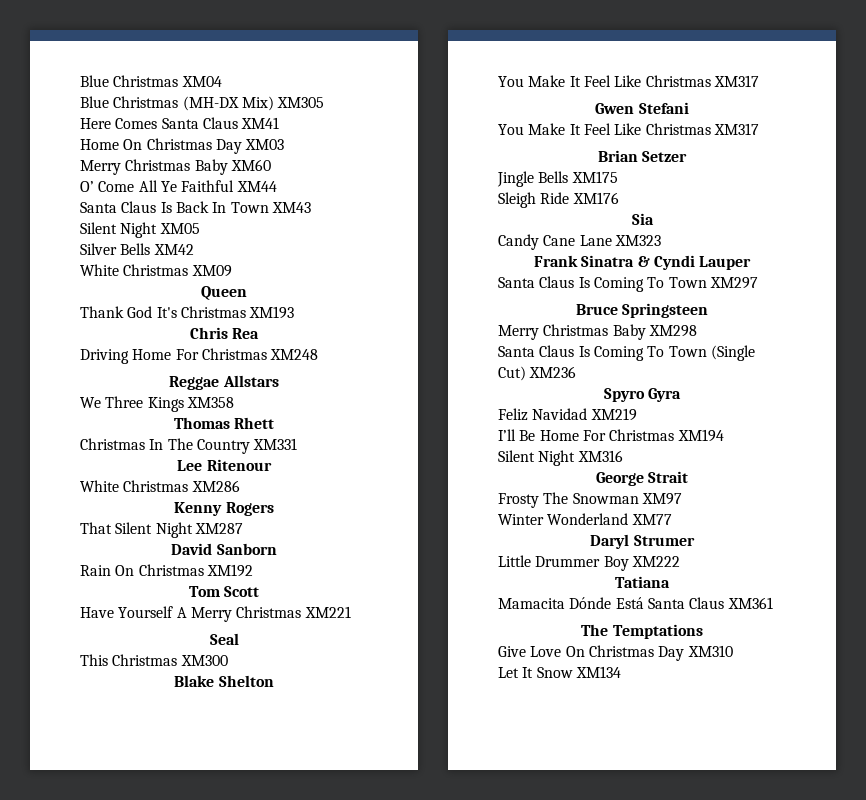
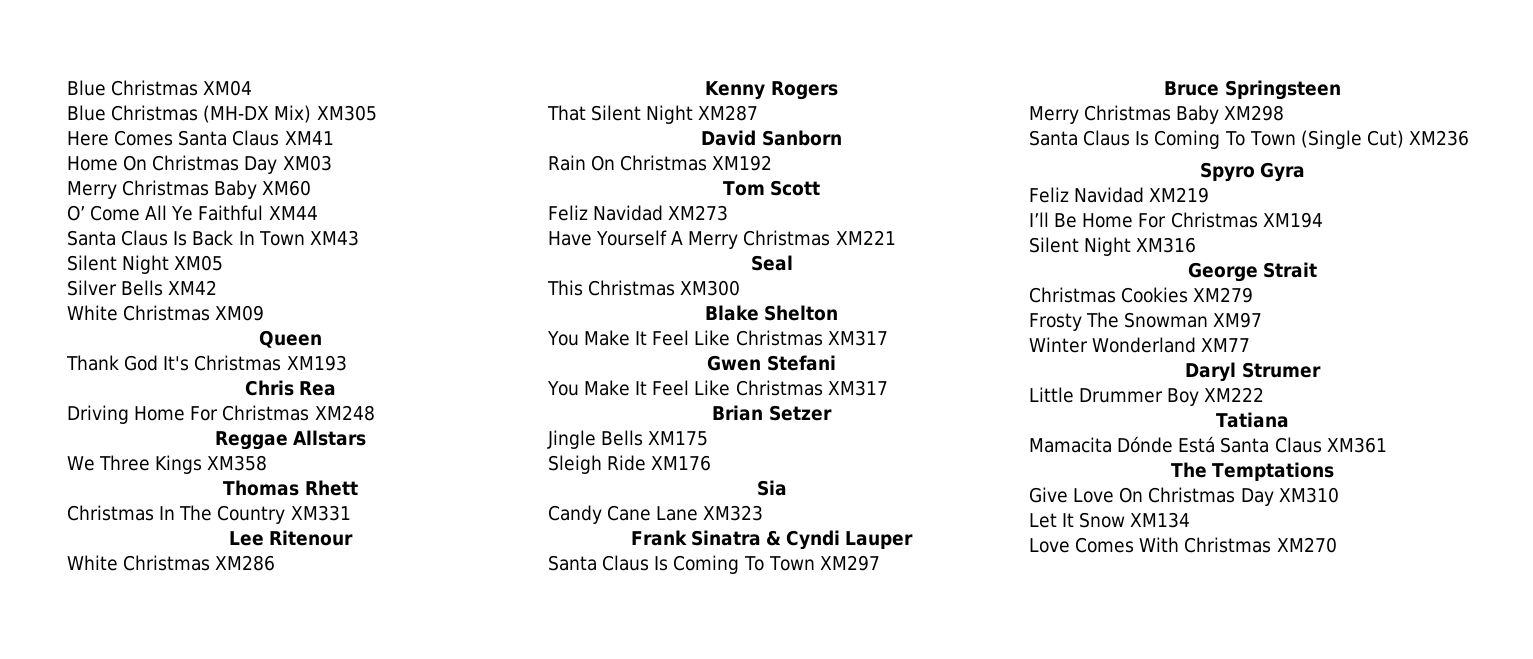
+ Feliz Navidad XM273
+ Christmas Cookies XM279
+ Love Comes With Christmas XM270

